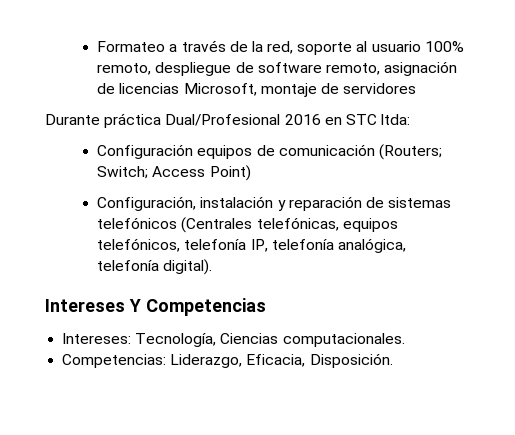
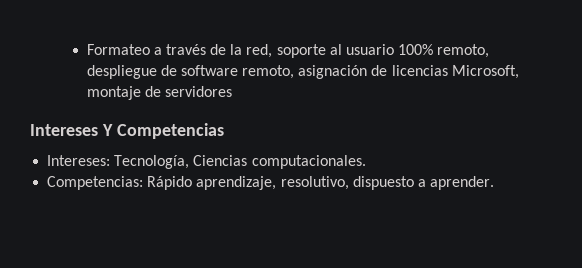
- Durante práctica Dual/Profesional 2016 en STC ltda:
- Configuración equipos de comunicación (Routers; Switch; Access Point)
- Configuración, instalación y reparación de sistemas telefónicos (Centrales telefónicas, equipos telefónicos, telefonía IP, telefonía analógica, telefonía digital).
- Competencias: Liderazgo, Eficacia, Disposición.
+ Competencias: Rápido aprendizaje, resolutivo, dispuesto a aprender.

